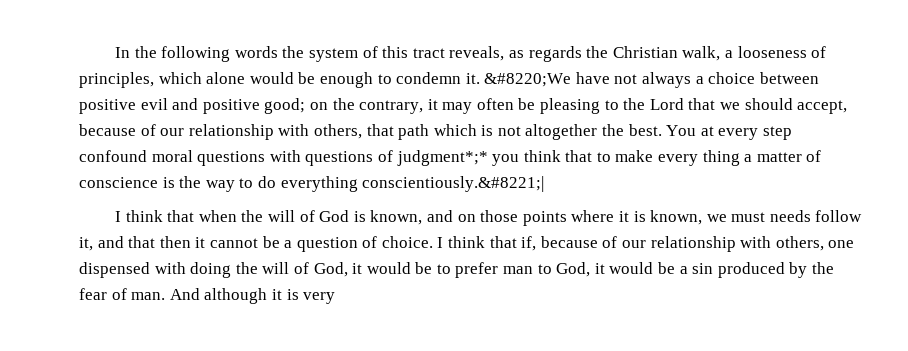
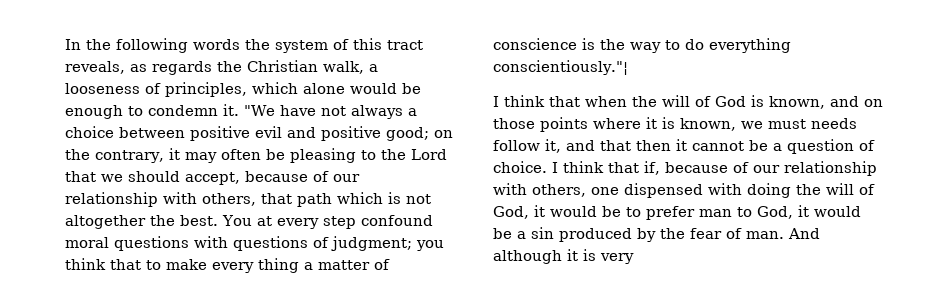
- &#8220;We have not always a choice between positive evil and positive good; on the contrary, it may often be pleasing to the Lord that we should accept, because of our relationship with others, that path which is not altogether the best.
+ "We have not always a choice between positive evil and positive good; on the contrary, it may often be pleasing to the Lord that we should accept, because of our relationship with others, that path which is not altogether the best.
- You at every step confound moral questions with questions of judgment*;* you think that to make every thing a matter of conscience is the way to do everything conscientiously.&#8221;|
+ You at every step confound moral questions with questions of judgment; you think that to make every thing a matter of conscience is the way to do everything conscientiously."¦

